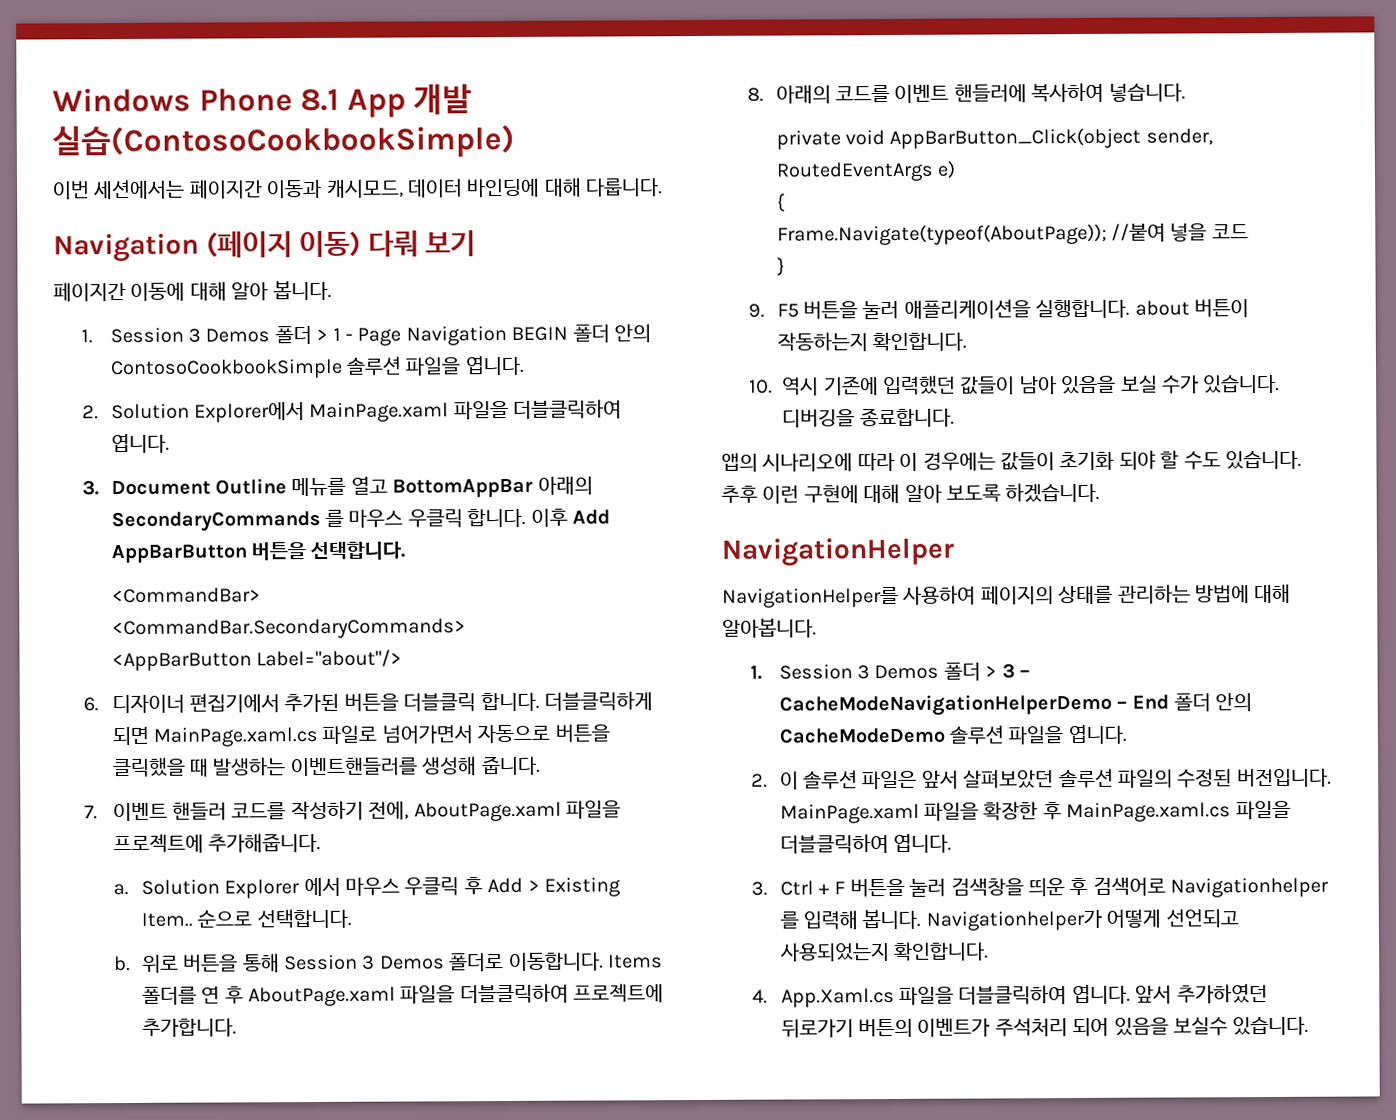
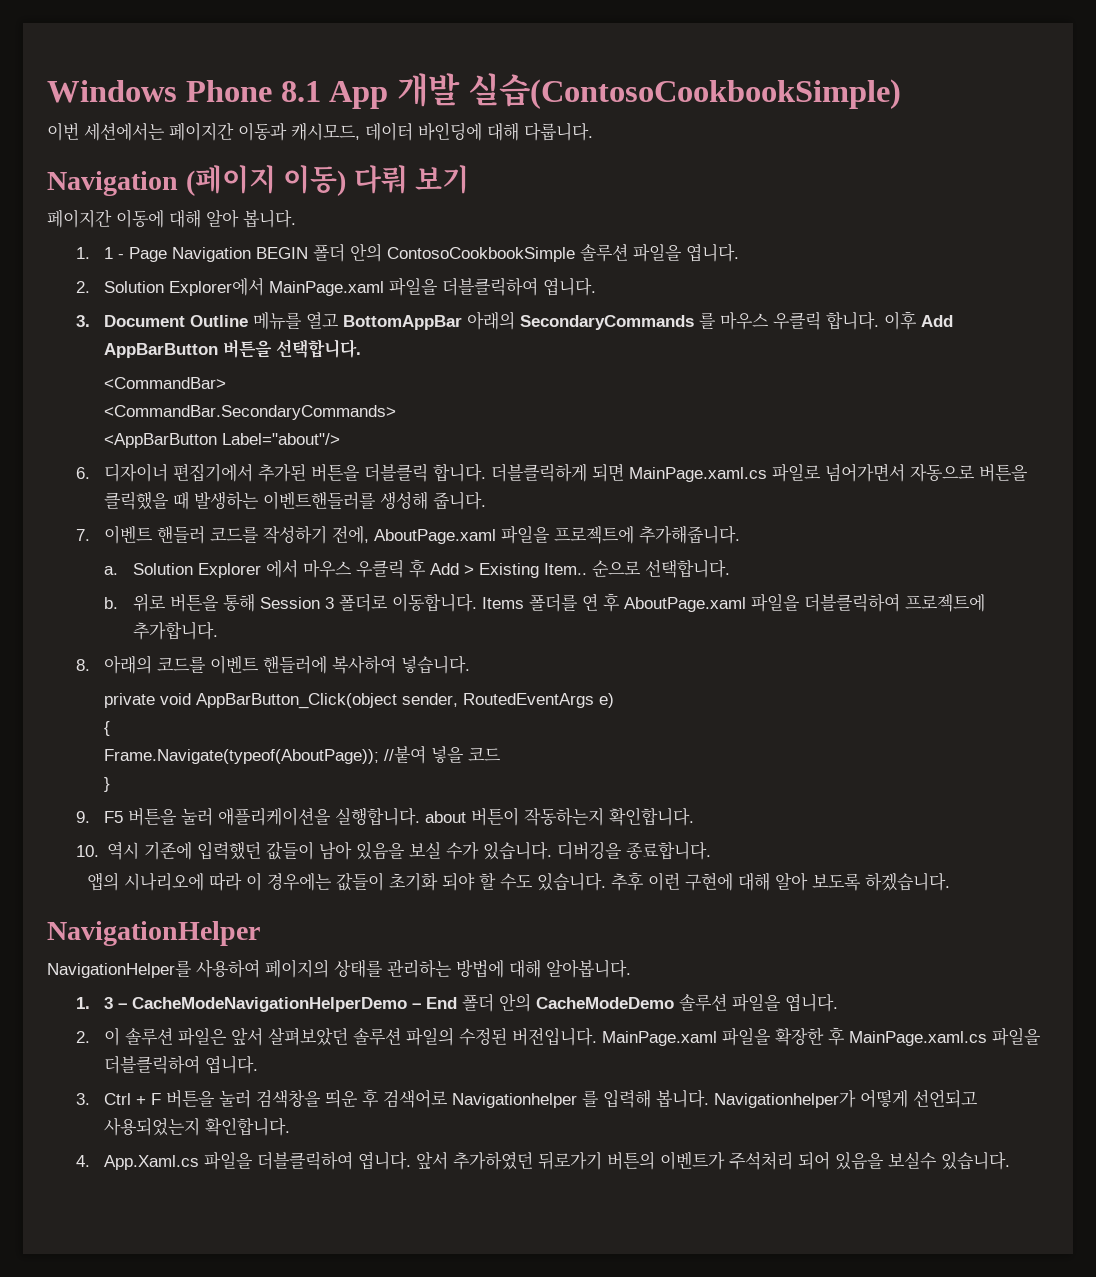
- 1. Session 3 Demos 폴더 > 1 - Page Navigation BEGIN 폴더 안의 ContosoCookbookSimple 솔루션 파일을 엽니다.
+ 1. 1 - Page Navigation BEGIN 폴더 안의 ContosoCookbookSimple 솔루션 파일을 엽니다.
- 위로 버튼을 통해 Session 3 Demos 폴더로 이동합니다.
+ 위로 버튼을 통해 Session 3 폴더로 이동합니다.
- 1. Session 3 Demos 폴더 > 3 – CacheModeNavigationHelperDemo – End 폴더 안의 CacheModeDemo 솔루션 파일을 엽니다.
+ 1. 3 – CacheModeNavigationHelperDemo – End 폴더 안의 CacheModeDemo 솔루션 파일을 엽니다.

